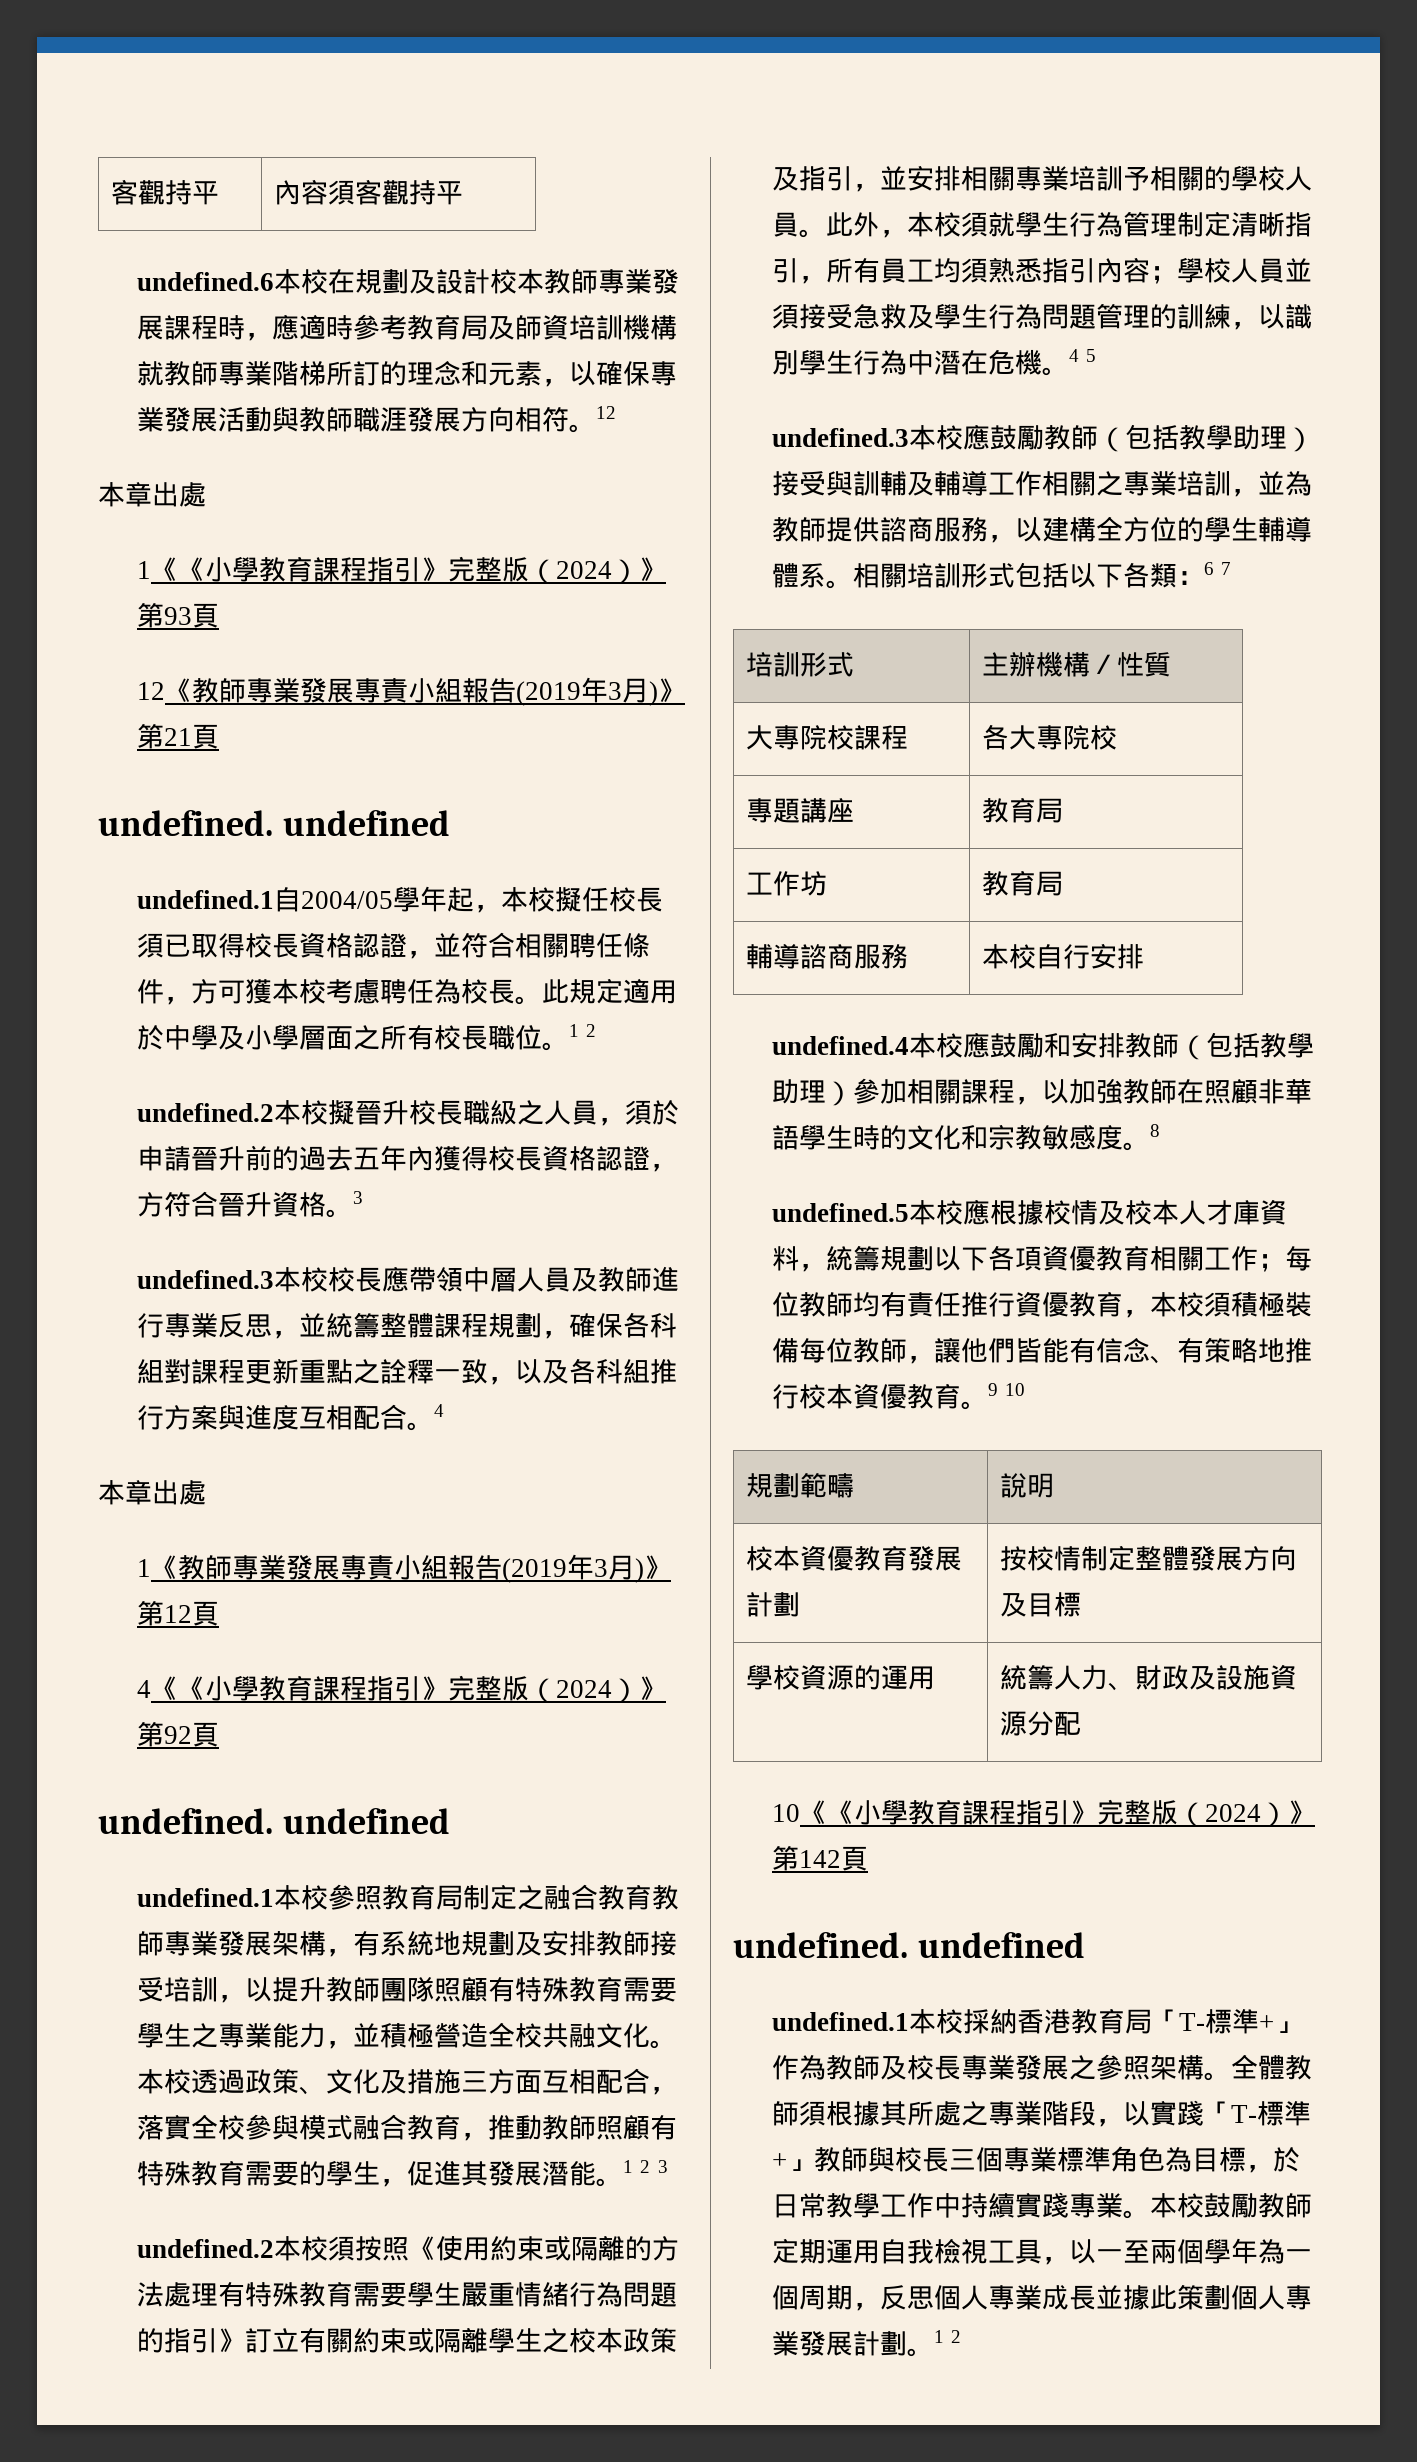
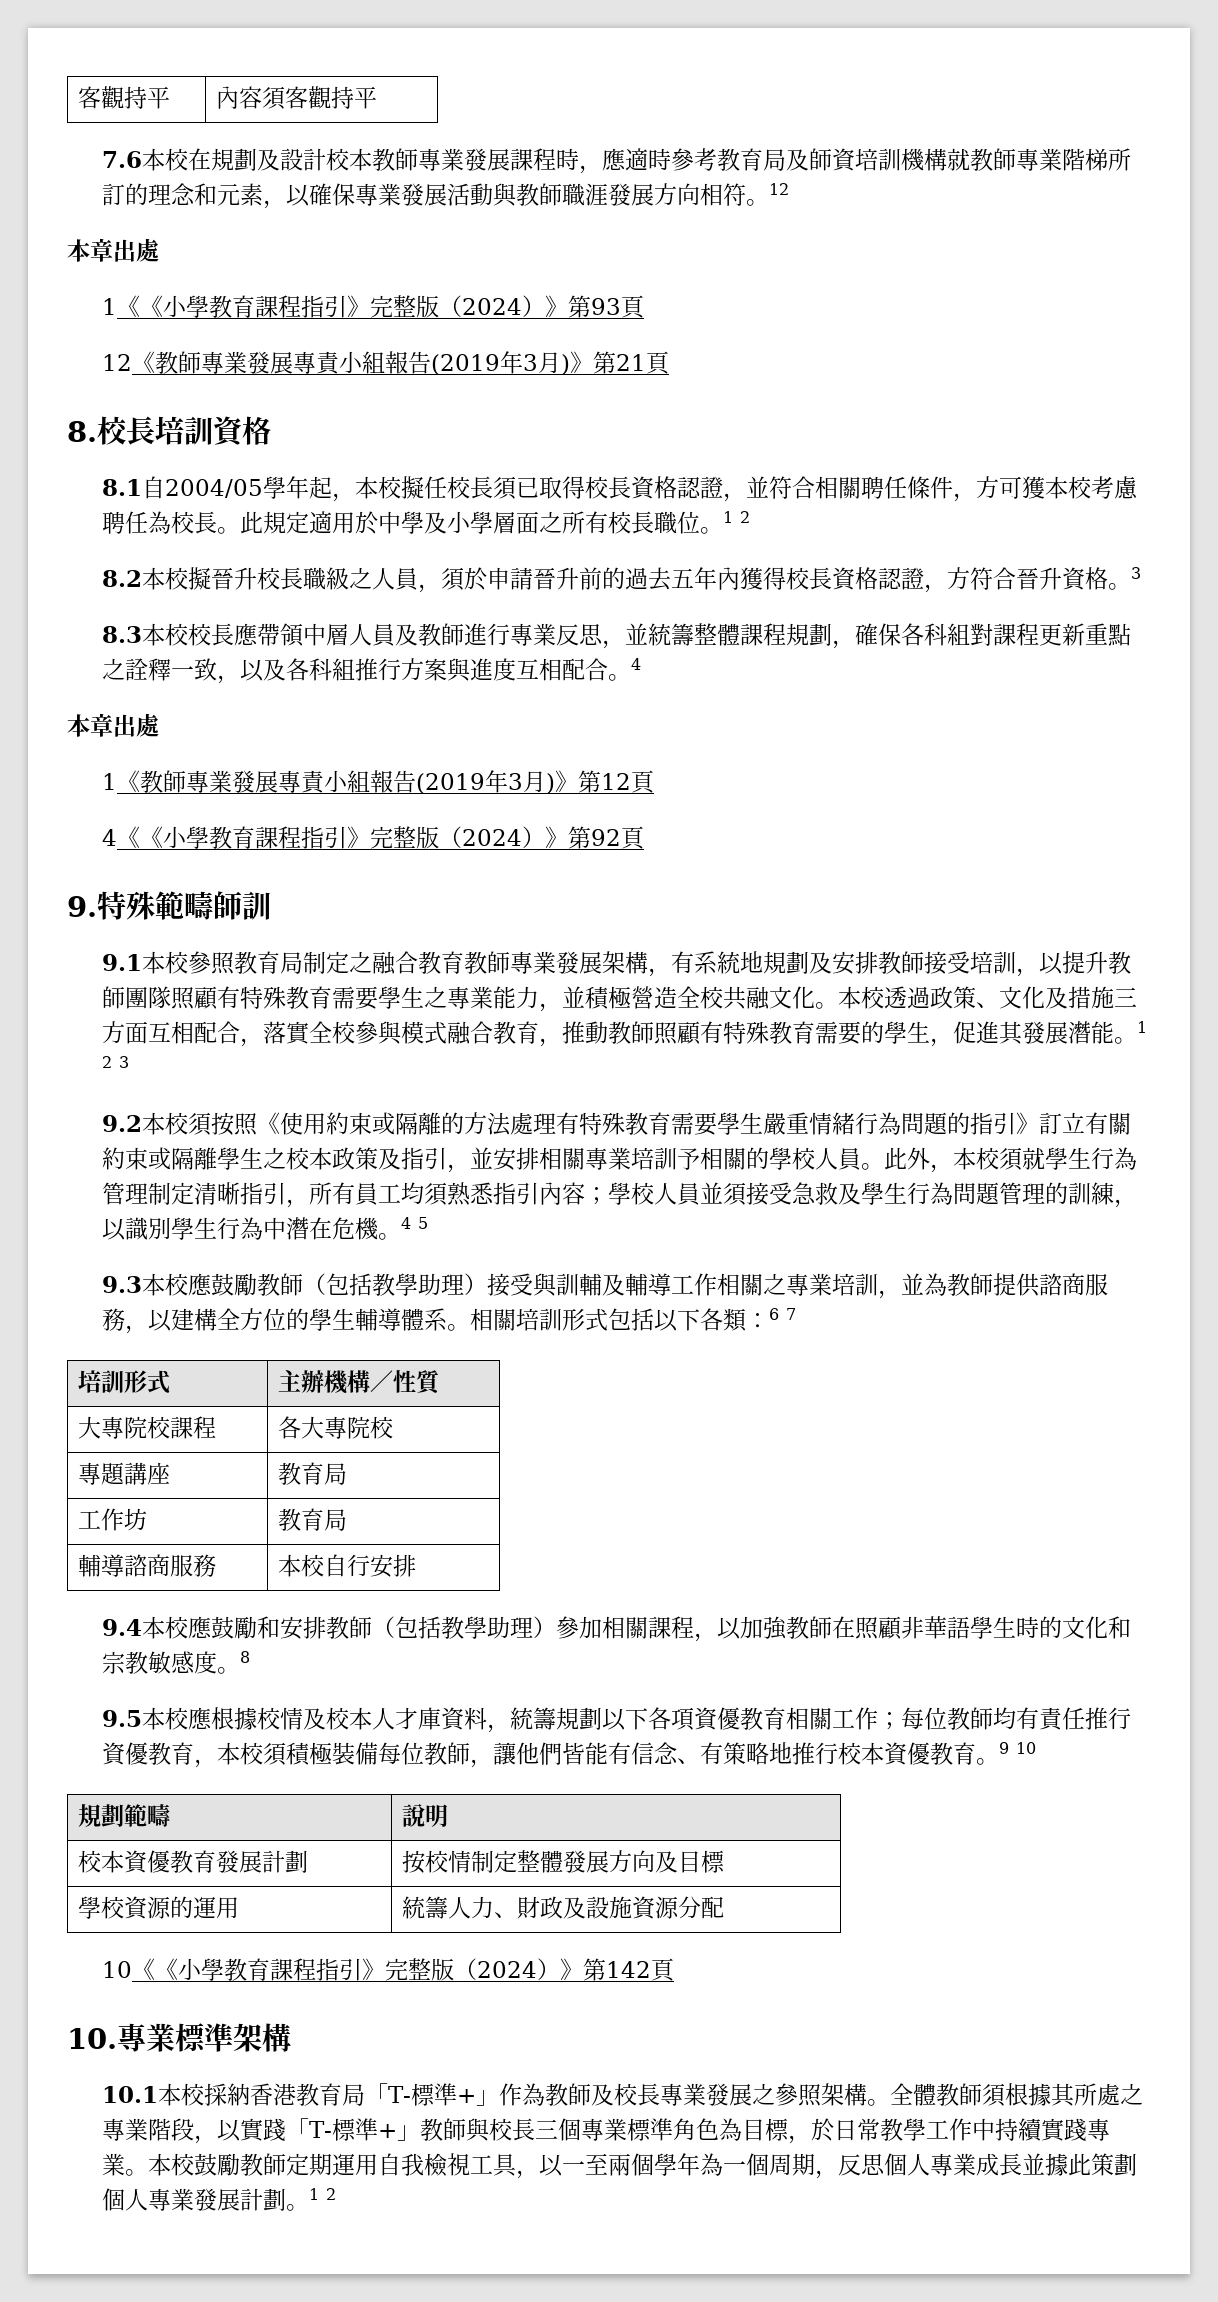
- undefined.6本校在規劃及設計校本教師專業發展課程時，應適時參考教育局及師資培訓機構就教師專業階梯所訂的理念和元素，以確保專業發展活動與教師職涯發展方向相符。
+ 7.6本校在規劃及設計校本教師專業發展課程時，應適時參考教育局及師資培訓機構就教師專業階梯所訂的理念和元素，以確保專業發展活動與教師職涯發展方向相符。
  12《教師專業發展專責小組報告(2019年3月)》第21頁
- undefined. undefined
- undefined.1自2004/05學年起，本校擬任校長須已取得校長資格認證，並符合相關聘任條件，方可獲本校考慮聘任為校長。
+ 8.校長培訓資格
+ 8.1自2004/05學年起，本校擬任校長須已取得校長資格認證，並符合相關聘任條件，方可獲本校考慮聘任為校長。
- undefined.2本校擬晉升校長職級之人員，須於申請晉升前的過去五年內獲得校長資格認證，方符合晉升資格。
+ 8.2本校擬晉升校長職級之人員，須於申請晉升前的過去五年內獲得校長資格認證，方符合晉升資格。
- undefined.3本校校長應帶領中層人員及教師進行專業反思，並統籌整體課程規劃，確保各科組對課程更新重點之詮釋一致，以及各科組推行方案與進度互相配合。
+ 8.3本校校長應帶領中層人員及教師進行專業反思，並統籌整體課程規劃，確保各科組對課程更新重點之詮釋一致，以及各科組推行方案與進度互相配合。
  4《《小學教育課程指引》完整版（2024）》第92頁
- undefined. undefined
- undefined.1本校參照教育局制定之融合教育教師專業發展架構，有系統地規劃及安排教師接受培訓，以提升教師團隊照顧有特殊教育需要學生之專業能力，並積極營造全校共融文化。
+ 9.特殊範疇師訓
+ 9.1本校參照教育局制定之融合教育教師專業發展架構，有系統地規劃及安排教師接受培訓，以提升教師團隊照顧有特殊教育需要學生之專業能力，並積極營造全校共融文化。
- undefined.2本校須按照《使用約束或隔離的方法處理有特殊教育需要學生嚴重情緒行為問題的指引》訂立有關約束或隔離學生之校本政策及指引，並安排相關專業培訓予相關的學校人員。
+ 9.2本校須按照《使用約束或隔離的方法處理有特殊教育需要學生嚴重情緒行為問題的指引》訂立有關約束或隔離學生之校本政策及指引，並安排相關專業培訓予相關的學校人員。
- undefined.3本校應鼓勵教師（包括教學助理）接受與訓輔及輔導工作相關之專業培訓，並為教師提供諮商服務，以建構全方位的學生輔導體系。
+ 9.3本校應鼓勵教師（包括教學助理）接受與訓輔及輔導工作相關之專業培訓，並為教師提供諮商服務，以建構全方位的學生輔導體系。
- undefined.4本校應鼓勵和安排教師（包括教學助理）參加相關課程，以加強教師在照顧非華語學生時的文化和宗教敏感度。
+ 9.4本校應鼓勵和安排教師（包括教學助理）參加相關課程，以加強教師在照顧非華語學生時的文化和宗教敏感度。
- undefined.5本校應根據校情及校本人才庫資料，統籌規劃以下各項資優教育相關工作；每位教師均有責任推行資優教育，本校須積極裝備每位教師，讓他們皆能有信念、有策略地推行校本資優教育。
+ 9.5本校應根據校情及校本人才庫資料，統籌規劃以下各項資優教育相關工作；每位教師均有責任推行資優教育，本校須積極裝備每位教師，讓他們皆能有信念、有策略地推行校本資優教育。
  10《《小學教育課程指引》完整版（2024）》第142頁
- undefined. undefined
- undefined.1本校採納香港教育局「T-標準+」作為教師及校長專業發展之參照架構。
+ 10.專業標準架構
+ 10.1本校採納香港教育局「T-標準+」作為教師及校長專業發展之參照架構。

